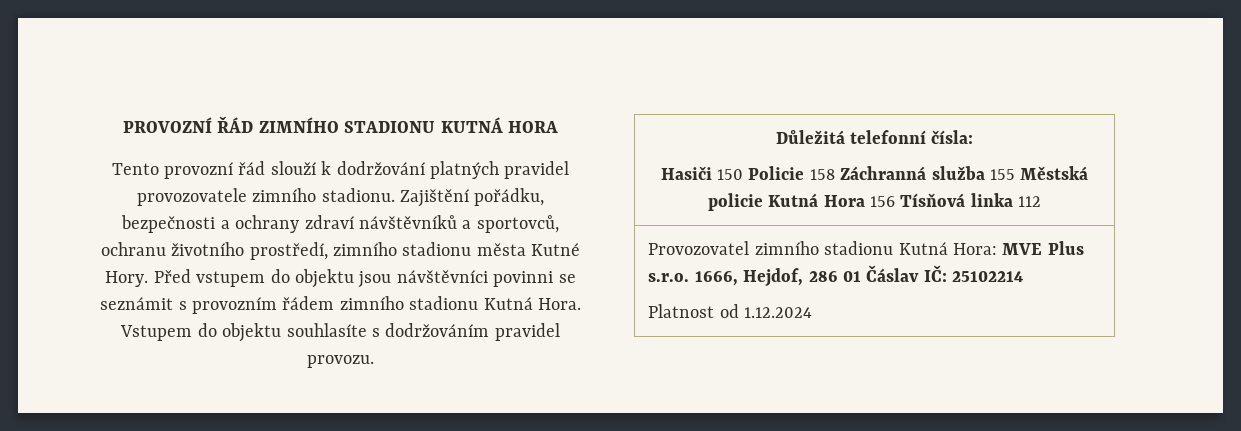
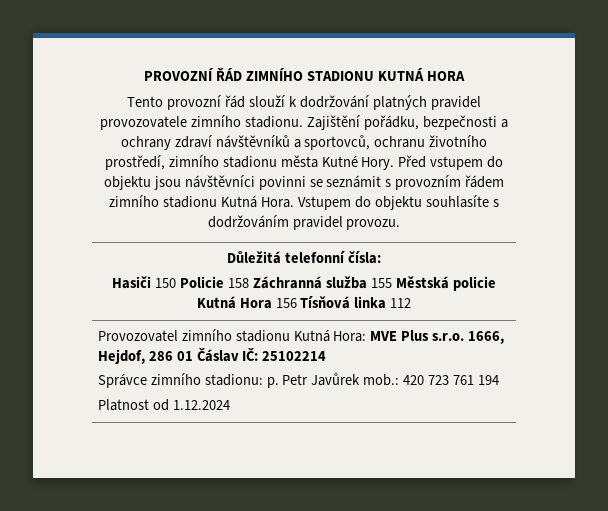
  Provozovatel zimního stadionu Kutná Hora: MVE Plus s.r.o. 1666, Hejdof, 286 01 Čáslav IČ: 25102214
+ Správce zimního stadionu: p. Petr Javůrek mob.: 420 723 761 194

